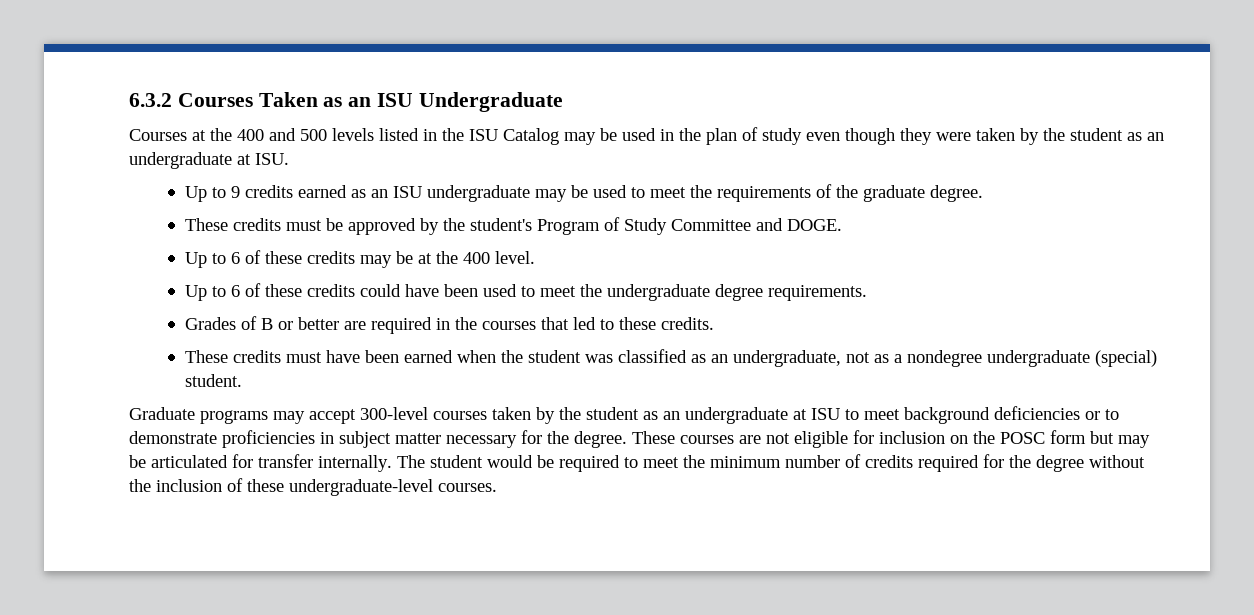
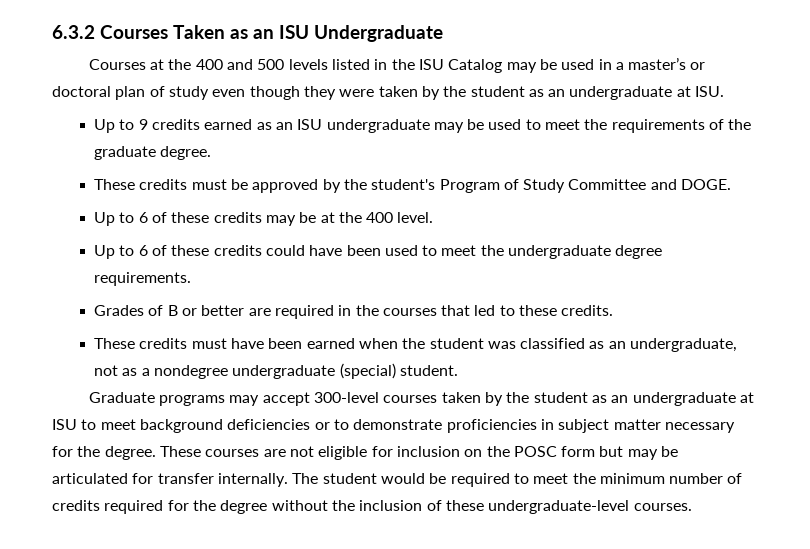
- Courses at the 400 and 500 levels listed in the ISU Catalog may be used in the plan of study even though they were taken by the student as an undergraduate at ISU.
+ Courses at the 400 and 500 levels listed in the ISU Catalog may be used in a master’s or doctoral plan of study even though they were taken by the student as an undergraduate at ISU.

